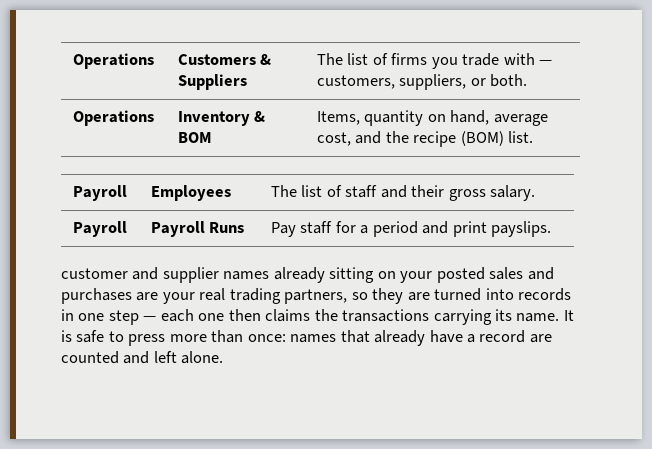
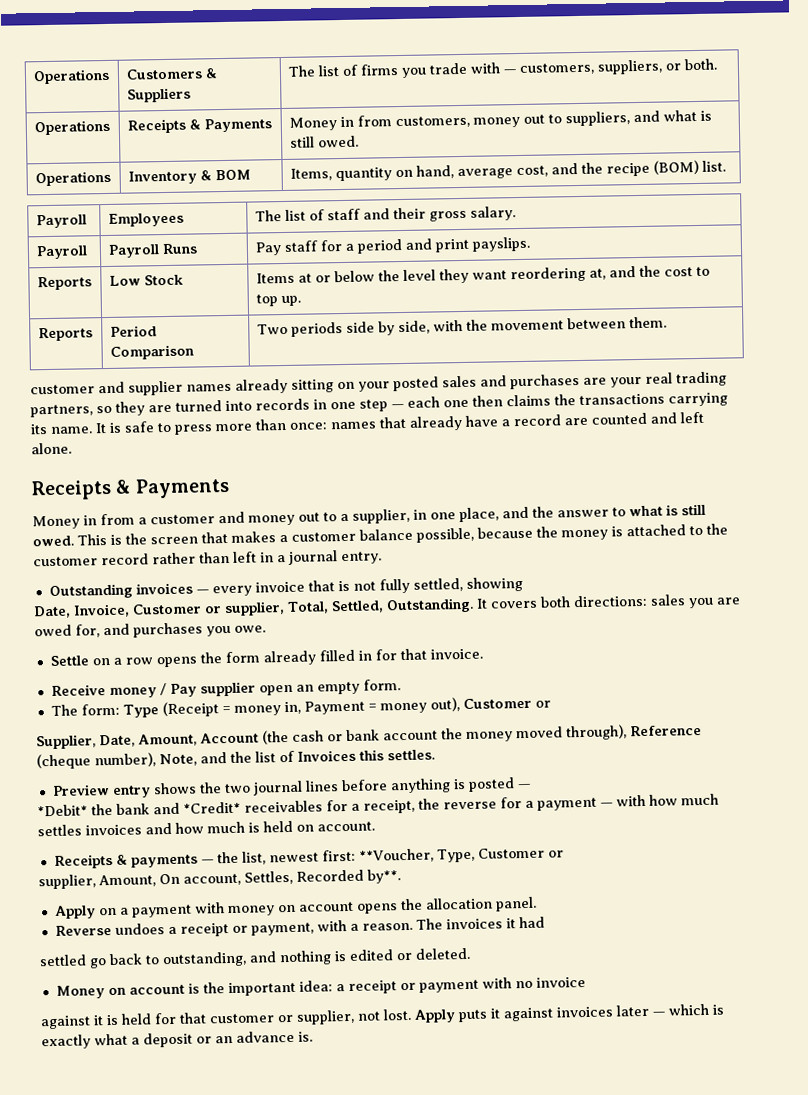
+ Operations | Receipts & Payments | Money in from customers, money out to suppliers, and what is still owed.
+ Reports | Low Stock | Items at or below the level they want reordering at, and the cost to top up.
+ Reports | Period Comparison | Two periods side by side, with the movement between them.
  It is safe to press more than once: names that already have a record are counted and left alone.
+ Receipts & Payments
+ Money in from a customer and money out to a supplier, in one place, and the answer to what is still owed. This is the screen that makes a customer balance possible, because the money is attached to the customer record rather than left in a journal entry.
+ Outstanding invoices — every invoice that is not fully settled, showing
+ Date, Invoice, Customer or supplier, Total, Settled, Outstanding. It covers both directions: sales you are owed for, and purchases you owe.
+ Settle on a row opens the form already filled in for that invoice.
+ Receive money / Pay supplier open an empty form.
+ The form: Type (Receipt = money in, Payment = money out), Customer or
+ Supplier, Date, Amount, Account (the cash or bank account the money moved through), Reference (cheque number), Note, and the list of Invoices this settles.
+ Preview entry shows the two journal lines before anything is posted —
+ *Debit* the bank and *Credit* receivables for a receipt, the reverse for a payment — with how much settles invoices and how much is held on account.
+ Receipts & payments — the list, newest first: **Voucher, Type, Customer or
+ supplier, Amount, On account, Settles, Recorded by**.
+ Apply on a payment with money on account opens the allocation panel.
+ Reverse undoes a receipt or payment, with a reason. The invoices it had
+ settled go back to outstanding, and nothing is edited or deleted.
+ Money on account is the important idea: a receipt or payment with no invoice
+ against it is held for that customer or supplier, not lost. Apply puts it against invoices later — which is exactly what a deposit or an advance is.

